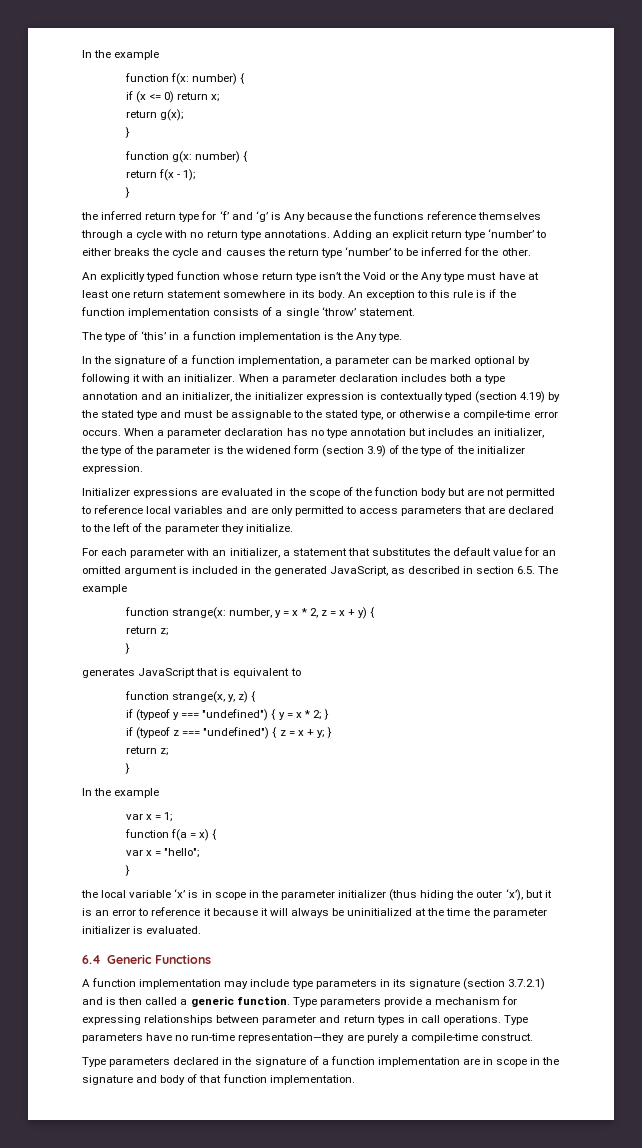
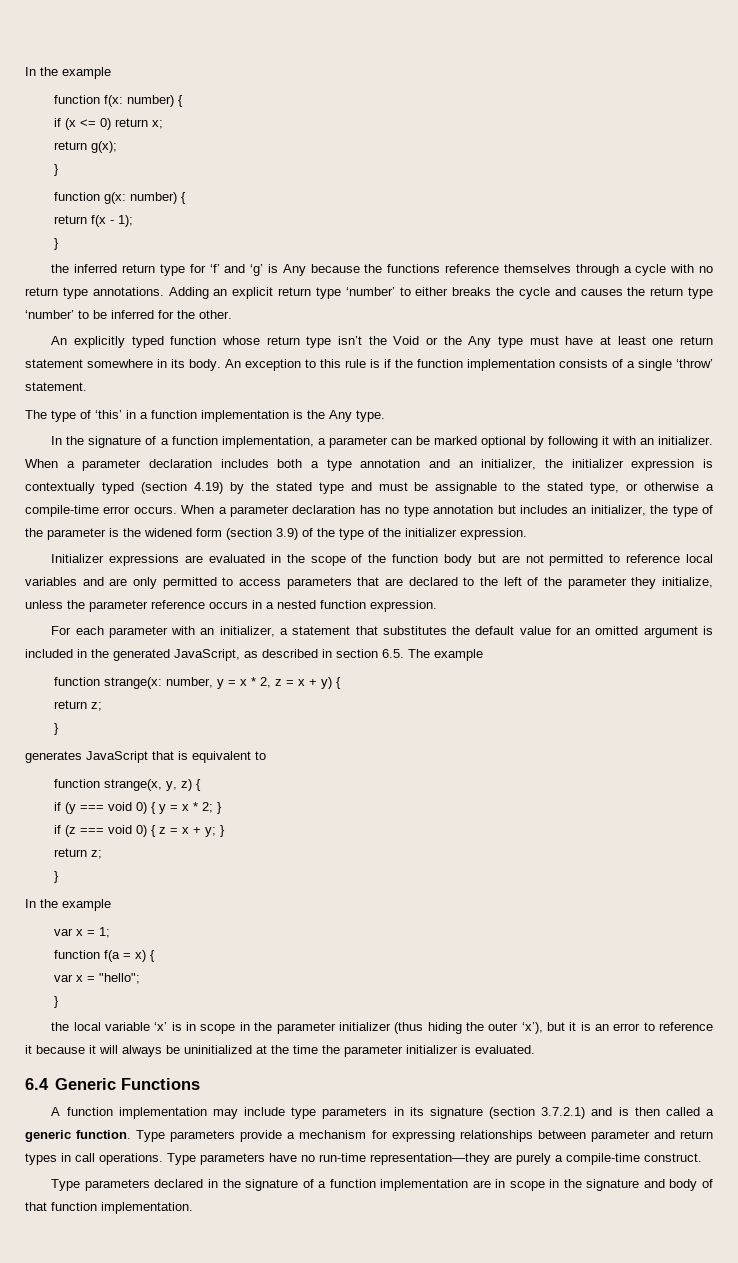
- Initializer expressions are evaluated in the scope of the function body but are not permitted to reference local variables and are only permitted to access parameters that are declared to the left of the parameter they initialize.
+ Initializer expressions are evaluated in the scope of the function body but are not permitted to reference local variables and are only permitted to access parameters that are declared to the left of the parameter they initialize, unless the parameter reference occurs in a nested function expression.
- if (typeof y === "undefined") { y = x * 2; }
+ if (y === void 0) { y = x * 2; }
- if (typeof z === "undefined") { z = x + y; }
+ if (z === void 0) { z = x + y; }

